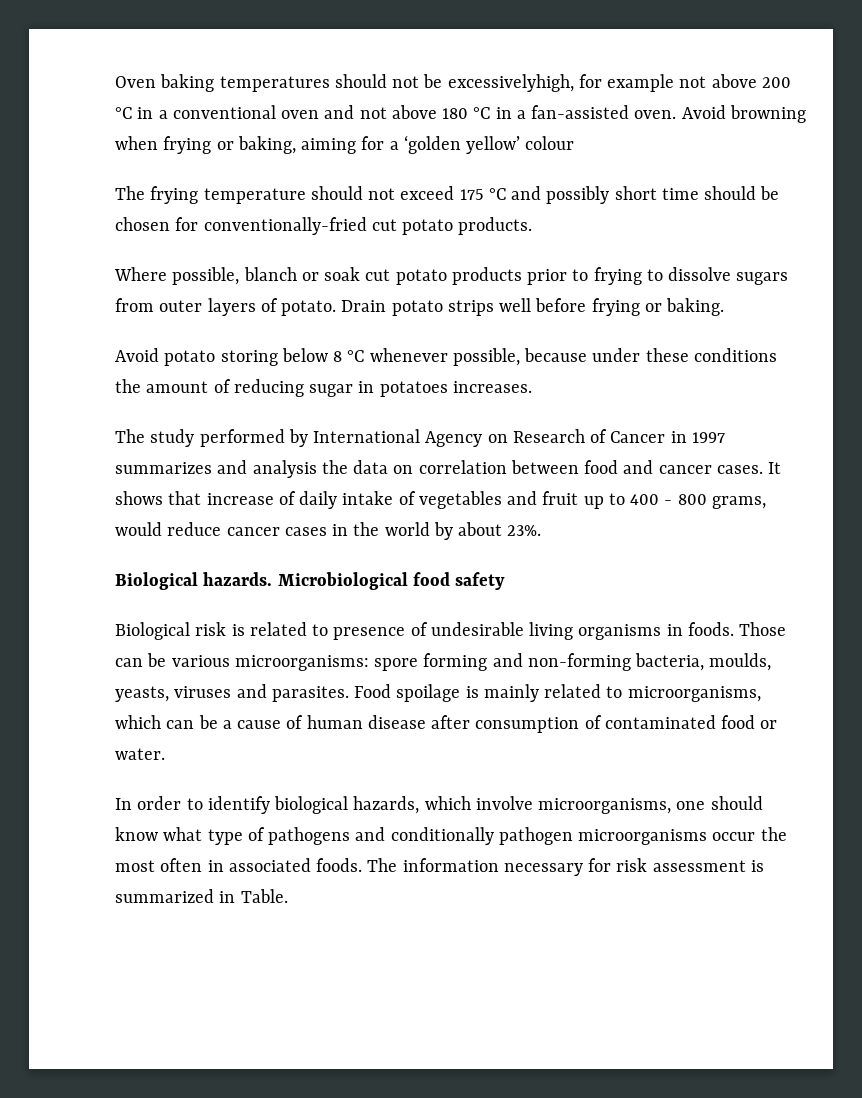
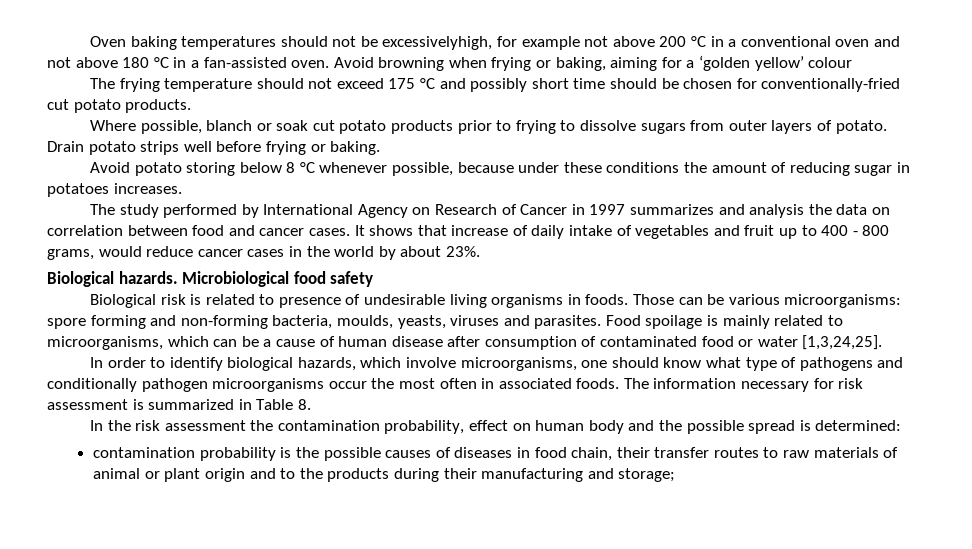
- Food spoilage is mainly related to microorganisms, which can be a cause of human disease after consumption of contaminated food or water.
+ Food spoilage is mainly related to microorganisms, which can be a cause of human disease after consumption of contaminated food or water [1,3,24,25].
- The information necessary for risk assessment is summarized in Table.
+ The information necessary for risk assessment is summarized in Table 8.
+ In the risk assessment the contamination probability, effect on human body and the possible spread is determined:
+ contamination probability is the possible causes of diseases in food chain, their transfer routes to raw materials of animal or plant origin and to the products during their manufacturing and storage;

